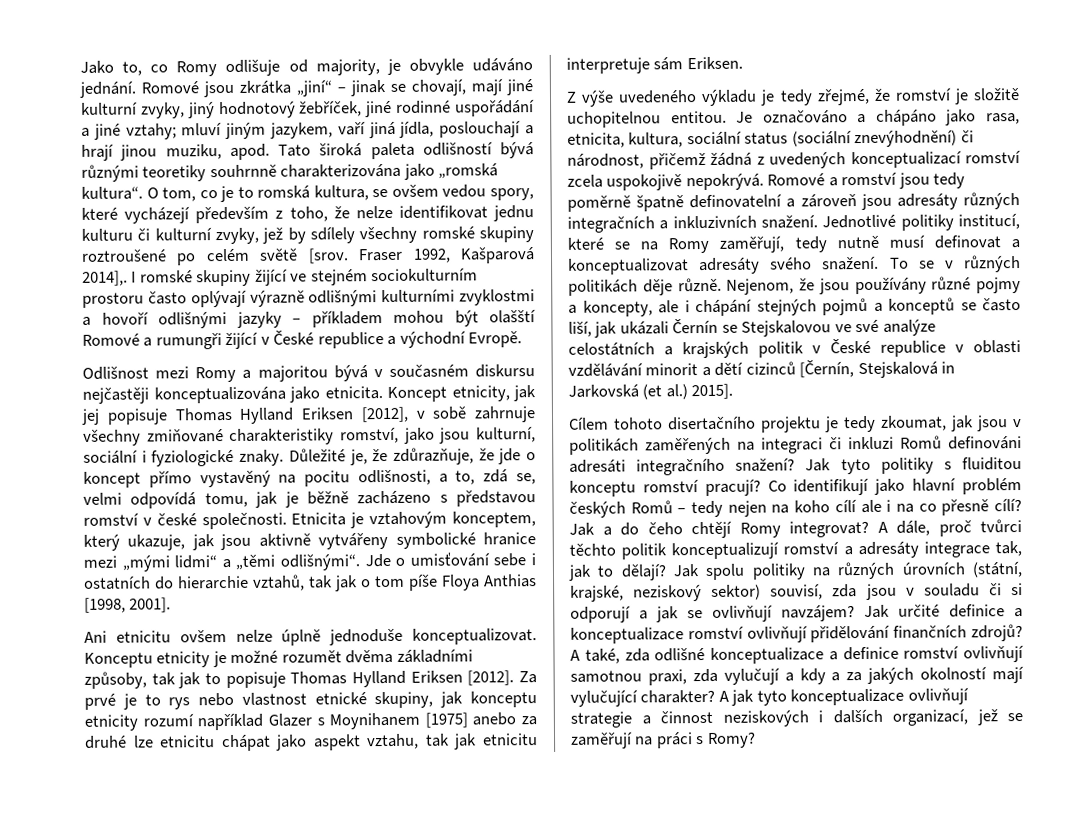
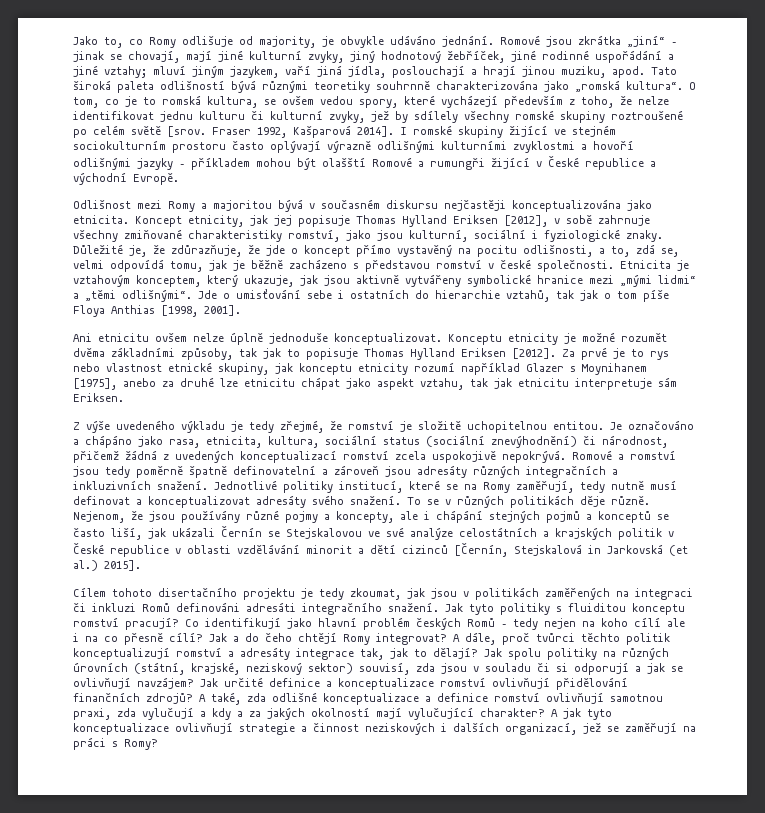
- Fraser 1992, Kašparová 2014],.
+ Fraser 1992, Kašparová 2014].
- Za prvé je to rys nebo vlastnost etnické skupiny, jak konceptu etnicity rozumí například Glazer s Moynihanem [1975] anebo za druhé lze etnicitu chápat jako aspekt vztahu, tak jak etnicitu interpretuje sám Eriksen.
+ Za prvé je to rys nebo vlastnost etnické skupiny, jak konceptu etnicity rozumí například Glazer s Moynihanem [1975], anebo za druhé lze etnicitu chápat jako aspekt vztahu, tak jak etnicitu interpretuje sám Eriksen.
- Cílem tohoto disertačního projektu je tedy zkoumat, jak jsou v politikách zaměřených na integraci či inkluzi Romů definováni adresáti integračního snažení?
+ Cílem tohoto disertačního projektu je tedy zkoumat, jak jsou v politikách zaměřených na integraci či inkluzi Romů definováni adresáti integračního snažení.

